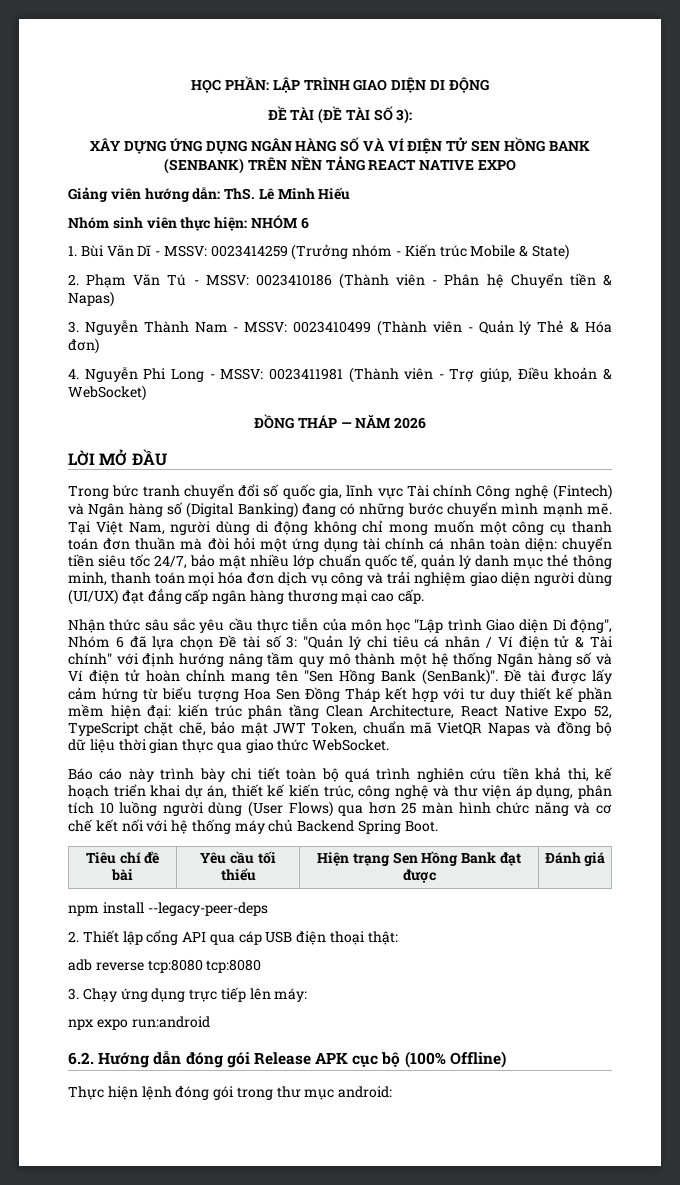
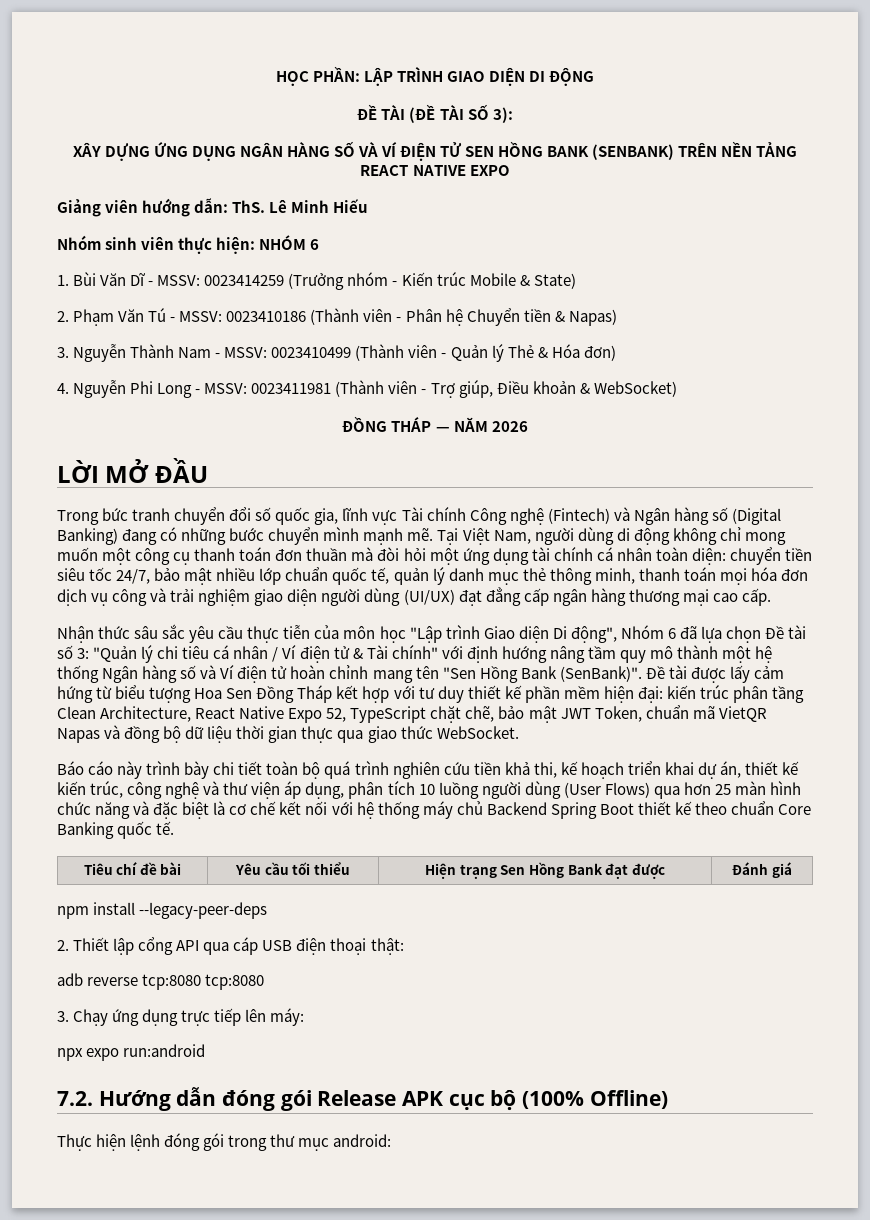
- Báo cáo này trình bày chi tiết toàn bộ quá trình nghiên cứu tiền khả thi, kế hoạch triển khai dự án, thiết kế kiến trúc, công nghệ và thư viện áp dụng, phân tích 10 luồng người dùng (User Flows) qua hơn 25 màn hình chức năng và cơ chế kết nối với hệ thống máy chủ Backend Spring Boot.
+ Báo cáo này trình bày chi tiết toàn bộ quá trình nghiên cứu tiền khả thi, kế hoạch triển khai dự án, thiết kế kiến trúc, công nghệ và thư viện áp dụng, phân tích 10 luồng người dùng (User Flows) qua hơn 25 màn hình chức năng và đặc biệt là cơ chế kết nối với hệ thống máy chủ Backend Spring Boot thiết kế theo chuẩn Core Banking quốc tế.
- 6.2. Hướng dẫn đóng gói Release APK cục bộ (100% Offline)
+ 7.2. Hướng dẫn đóng gói Release APK cục bộ (100% Offline)

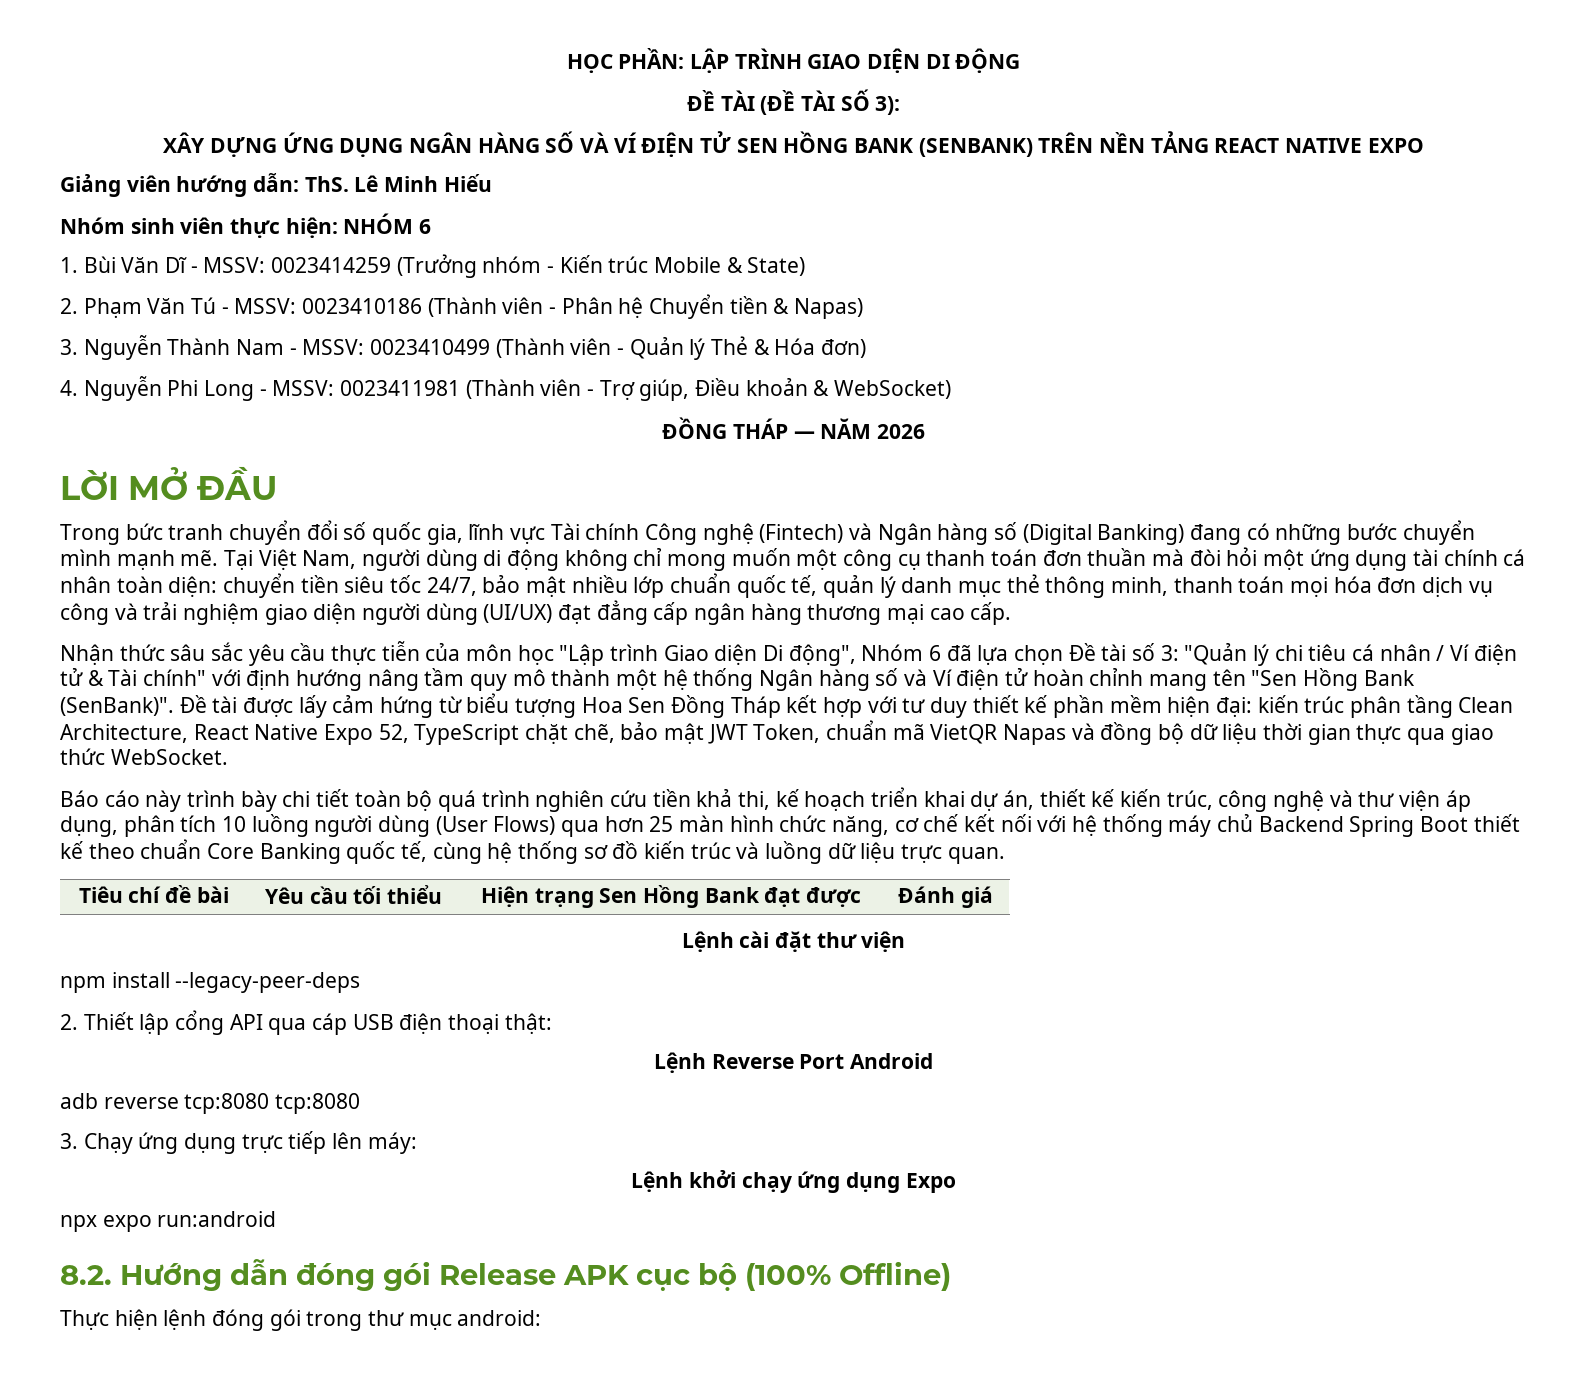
- Báo cáo này trình bày chi tiết toàn bộ quá trình nghiên cứu tiền khả thi, kế hoạch triển khai dự án, thiết kế kiến trúc, công nghệ và thư viện áp dụng, phân tích 10 luồng người dùng (User Flows) qua hơn 25 màn hình chức năng và đặc biệt là cơ chế kết nối với hệ thống máy chủ Backend Spring Boot thiết kế theo chuẩn Core Banking quốc tế.
+ Báo cáo này trình bày chi tiết toàn bộ quá trình nghiên cứu tiền khả thi, kế hoạch triển khai dự án, thiết kế kiến trúc, công nghệ và thư viện áp dụng, phân tích 10 luồng người dùng (User Flows) qua hơn 25 màn hình chức năng, cơ chế kết nối với hệ thống máy chủ Backend Spring Boot thiết kế theo chuẩn Core Banking quốc tế, cùng hệ thống sơ đồ kiến trúc và luồng dữ liệu trực quan.
+ Lệnh cài đặt thư viện
+ Lệnh Reverse Port Android
+ Lệnh khởi chạy ứng dụng Expo
- 7.2. Hướng dẫn đóng gói Release APK cục bộ (100% Offline)
+ 8.2. Hướng dẫn đóng gói Release APK cục bộ (100% Offline)

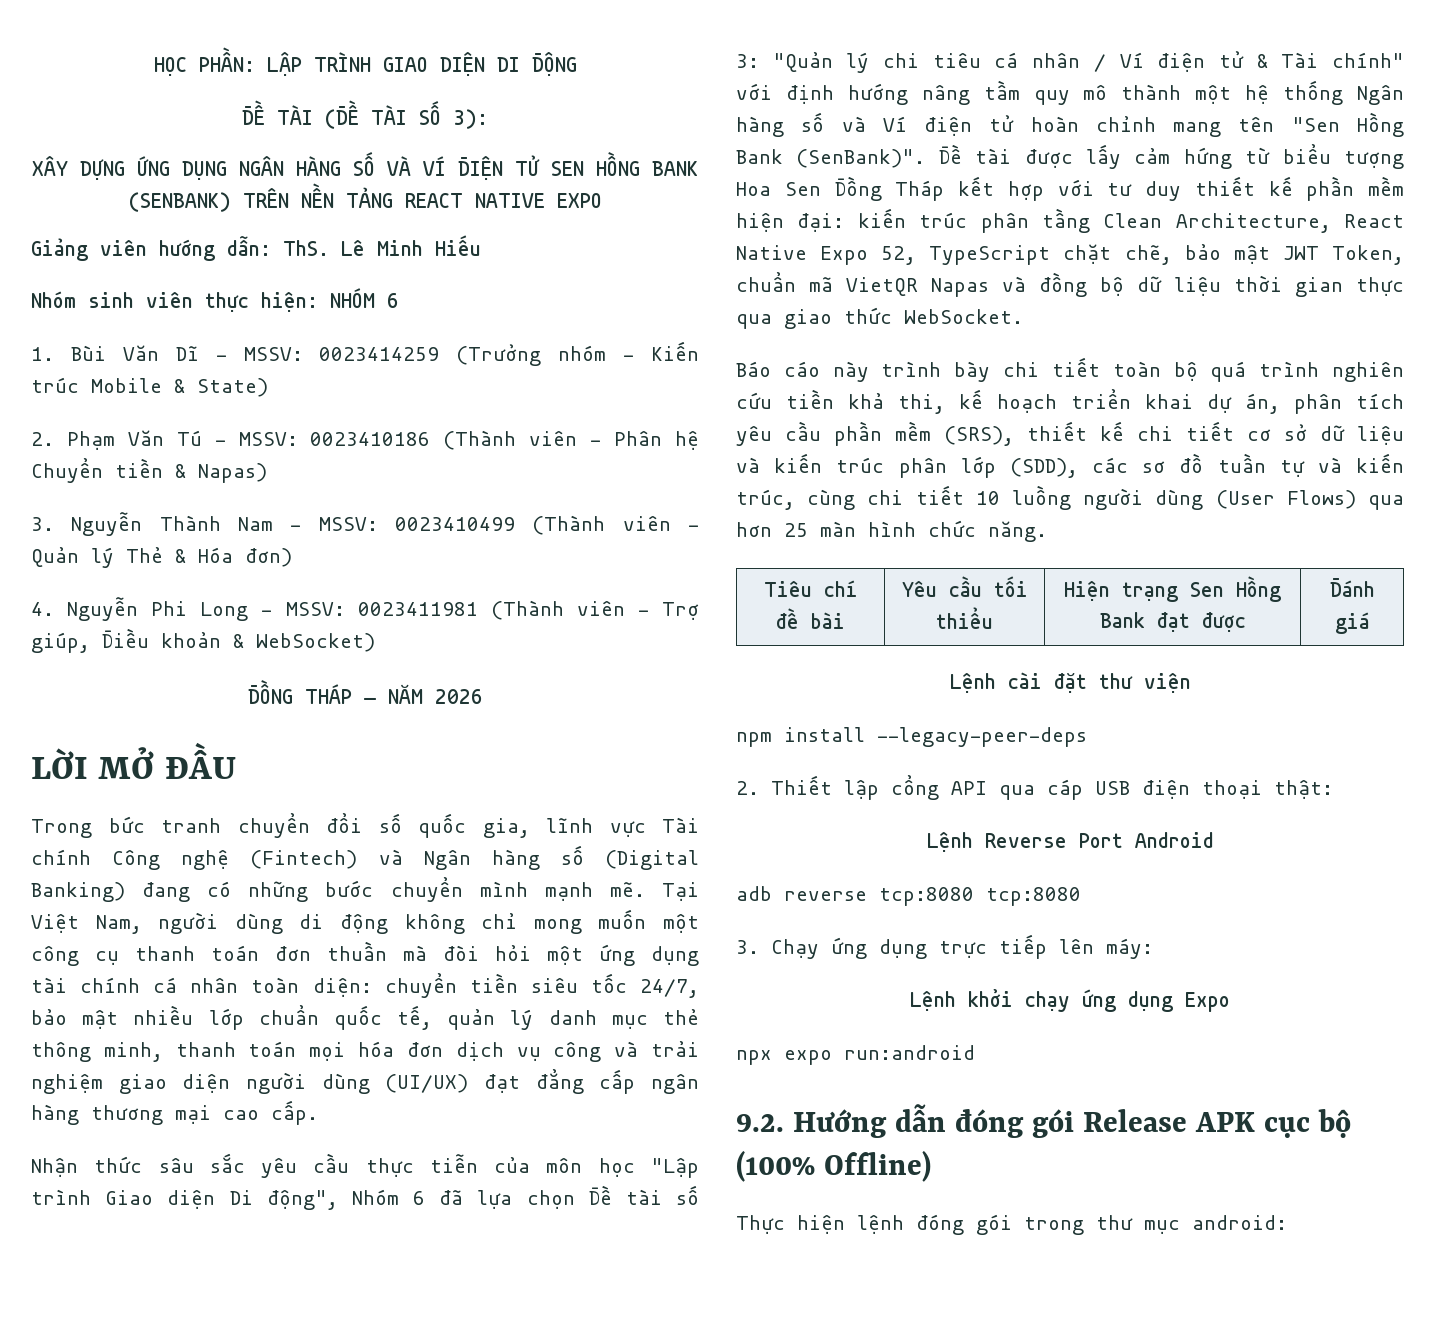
- Báo cáo này trình bày chi tiết toàn bộ quá trình nghiên cứu tiền khả thi, kế hoạch triển khai dự án, thiết kế kiến trúc, công nghệ và thư viện áp dụng, phân tích 10 luồng người dùng (User Flows) qua hơn 25 màn hình chức năng, cơ chế kết nối với hệ thống máy chủ Backend Spring Boot thiết kế theo chuẩn Core Banking quốc tế, cùng hệ thống sơ đồ kiến trúc và luồng dữ liệu trực quan.
+ Báo cáo này trình bày chi tiết toàn bộ quá trình nghiên cứu tiền khả thi, kế hoạch triển khai dự án, phân tích yêu cầu phần mềm (SRS), thiết kế chi tiết cơ sở dữ liệu và kiến trúc phân lớp (SDD), các sơ đồ tuần tự và kiến trúc, cùng chi tiết 10 luồng người dùng (User Flows) qua hơn 25 màn hình chức năng.
- 8.2. Hướng dẫn đóng gói Release APK cục bộ (100% Offline)
+ 9.2. Hướng dẫn đóng gói Release APK cục bộ (100% Offline)

